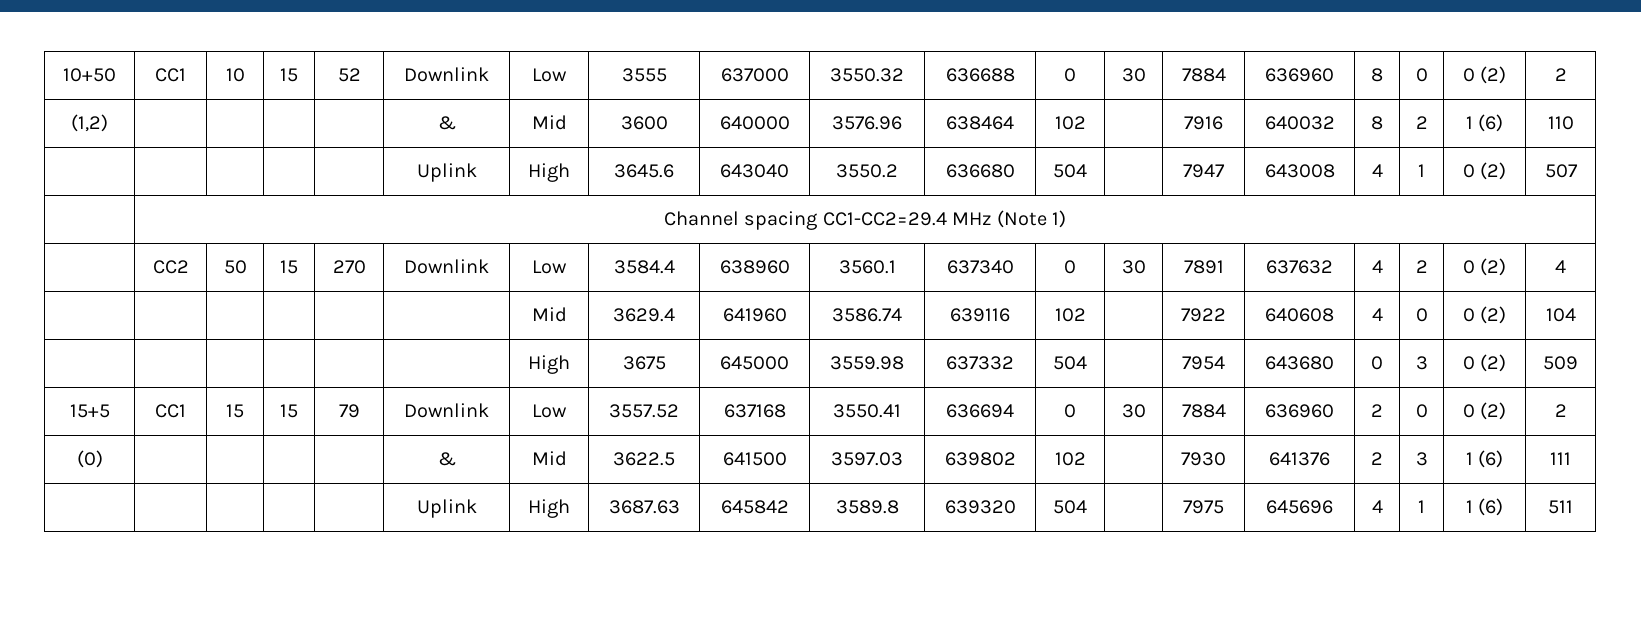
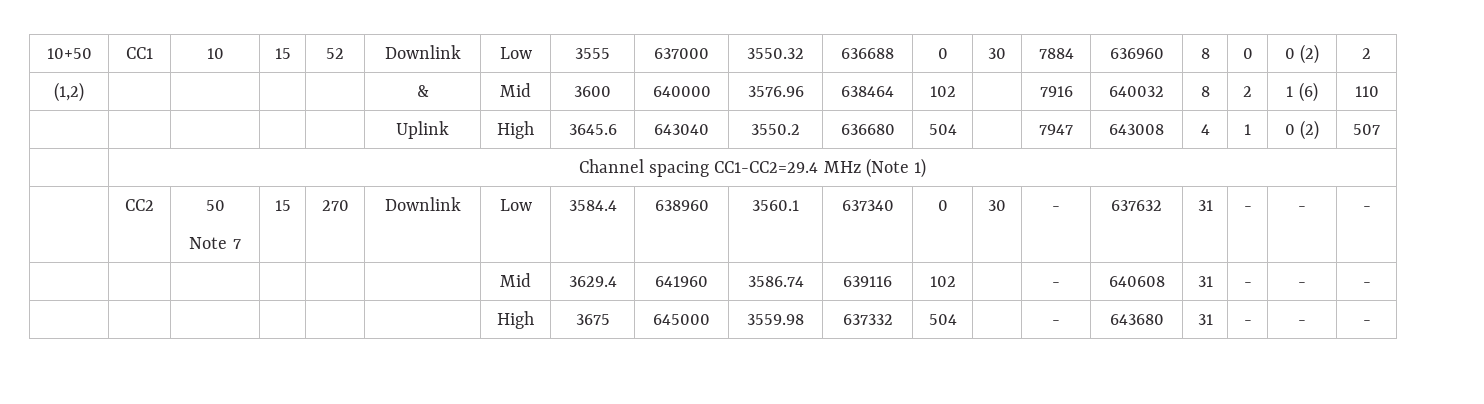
- | CC2 | 50 | 15 | 270 | Downlink | Low | 3584.4 | 638960 | 3560.1 | 637340 | 0 | 30 | 7891 | 637632 | 4 | 2 | 0 (2) | 4
+ | CC2 | 50
+ Note 7 | 15 | 270 | Downlink | Low | 3584.4 | 638960 | 3560.1 | 637340 | 0 | 30 | - | 637632 | 31 | - | - | -
- | | | | | | Mid | 3629.4 | 641960 | 3586.74 | 639116 | 102 | | 7922 | 640608 | 4 | 0 | 0 (2) | 104
+ | | | | | | Mid | 3629.4 | 641960 | 3586.74 | 639116 | 102 | | - | 640608 | 31 | - | - | -
- | | | | | | High | 3675 | 645000 | 3559.98 | 637332 | 504 | | 7954 | 643680 | 0 | 3 | 0 (2) | 509
- 15+5 | CC1 | 15 | 15 | 79 | Downlink | Low | 3557.52 | 637168 | 3550.41 | 636694 | 0 | 30 | 7884 | 636960 | 2 | 0 | 0 (2) | 2
- (0) | | | | | & | Mid | 3622.5 | 641500 | 3597.03 | 639802 | 102 | | 7930 | 641376 | 2 | 3 | 1 (6) | 111
- | | | | | Uplink | High | 3687.63 | 645842 | 3589.8 | 639320 | 504 | | 7975 | 645696 | 4 | 1 | 1 (6) | 511
+ | | | | | | High | 3675 | 645000 | 3559.98 | 637332 | 504 | | - | 643680 | 31 | - | - | -

